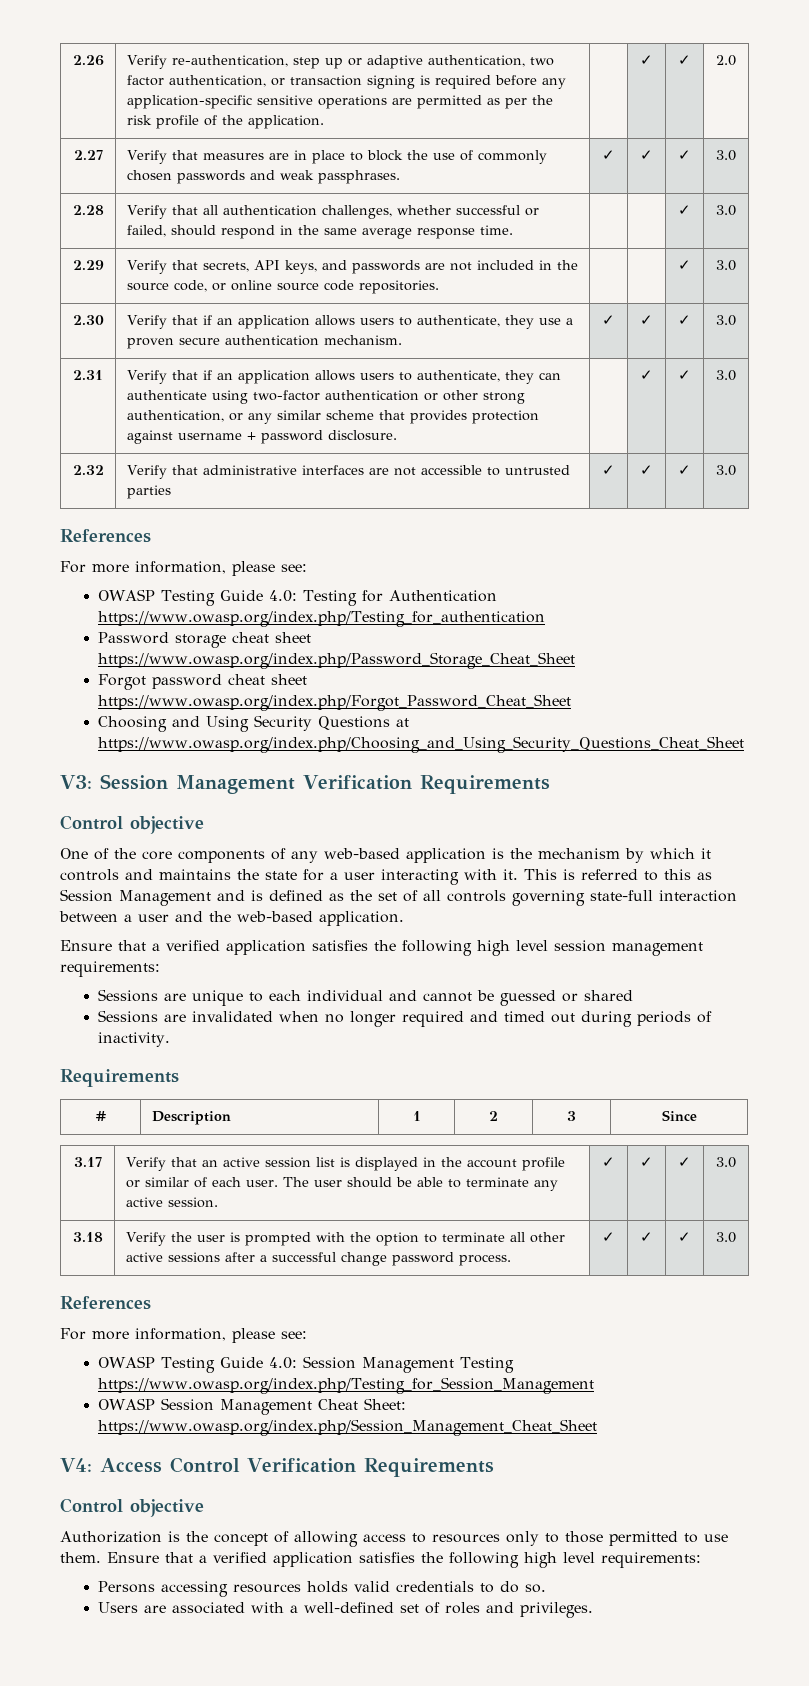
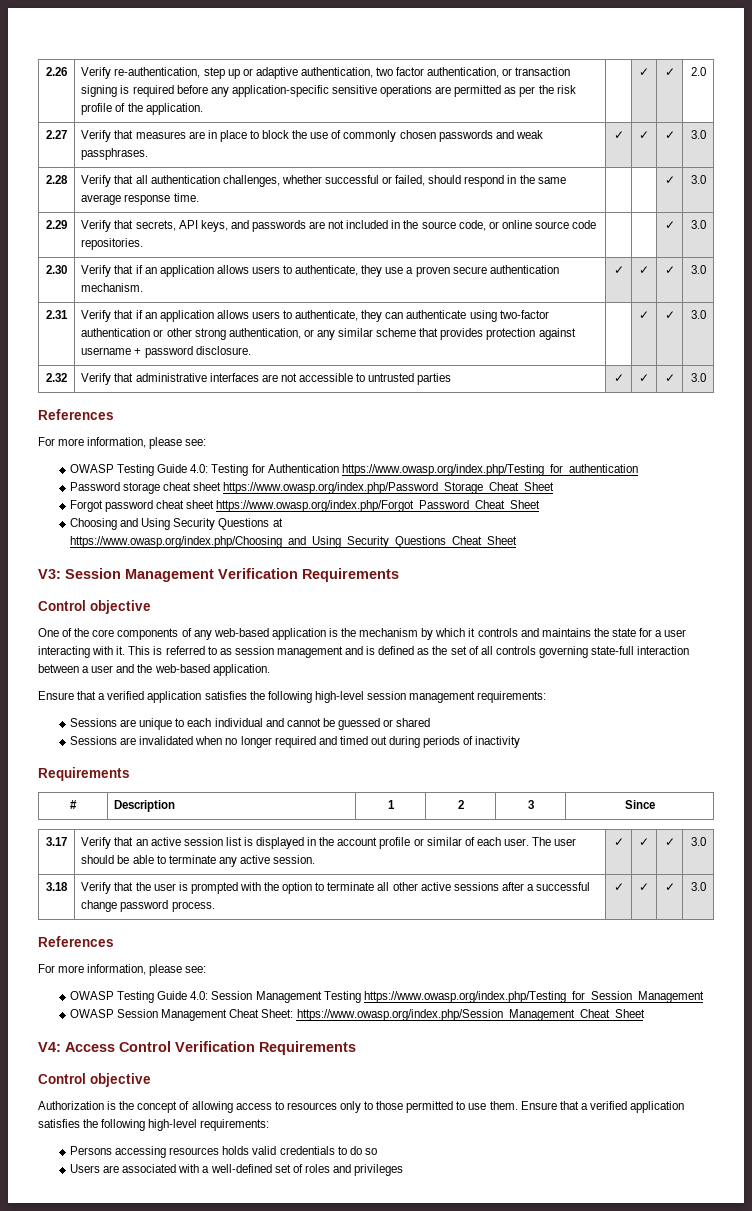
- This is referred to this as Session Management and is defined as the set of all controls governing state-full interaction between a user and the web-based application.
+ This is referred to as session management and is defined as the set of all controls governing state-full interaction between a user and the web-based application.
- Ensure that a verified application satisfies the following high level session management requirements:
+ Ensure that a verified application satisfies the following high-level session management requirements:
- Sessions are invalidated when no longer required and timed out during periods of inactivity.
+ Sessions are invalidated when no longer required and timed out during periods of inactivity
- 3.18 | Verify the user is prompted with the option to terminate all other active sessions after a successful change password process. | ✓ | ✓ | ✓ | 3.0
+ 3.18 | Verify that the user is prompted with the option to terminate all other active sessions after a successful change password process. | ✓ | ✓ | ✓ | 3.0
- Ensure that a verified application satisfies the following high level requirements:
+ Ensure that a verified application satisfies the following high-level requirements:
- Persons accessing resources holds valid credentials to do so.
+ Persons accessing resources holds valid credentials to do so
- Users are associated with a well-defined set of roles and privileges.
+ Users are associated with a well-defined set of roles and privileges

